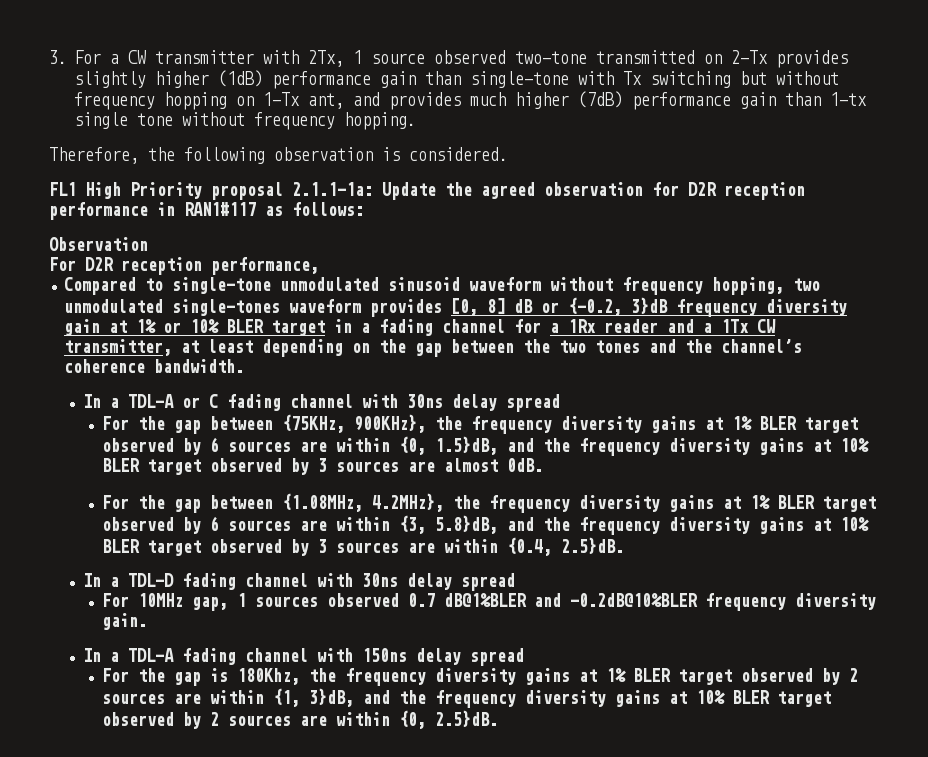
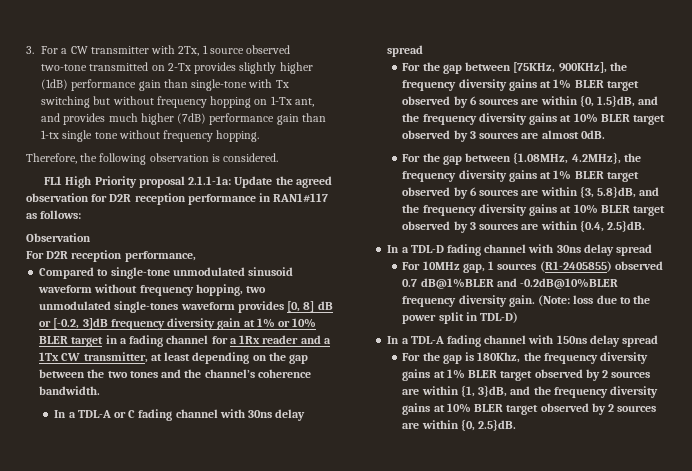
- Compared to single-tone unmodulated sinusoid waveform without frequency hopping, two unmodulated single-tones waveform provides [0, 8] dB or {-0.2, 3}dB frequency diversity gain at 1% or 10% BLER target in a fading channel for a 1Rx reader and a 1Tx CW transmitter, at least depending on the gap between the two tones and the channel’s coherence bandwidth.
+ Compared to single-tone unmodulated sinusoid waveform without frequency hopping, two unmodulated single-tones waveform provides [0, 8] dB or [-0.2, 3]dB frequency diversity gain at 1% or 10% BLER target in a fading channel for a 1Rx reader and a 1Tx CW transmitter, at least depending on the gap between the two tones and the channel’s coherence bandwidth.
- For the gap between {75KHz, 900KHz}, the frequency diversity gains at 1% BLER target observed by 6 sources are within {0, 1.5}dB, and the frequency diversity gains at 10% BLER target observed by 3 sources are almost 0dB.
+ For the gap between [75KHz, 900KHz], the frequency diversity gains at 1% BLER target observed by 6 sources are within {0, 1.5}dB, and the frequency diversity gains at 10% BLER target observed by 3 sources are almost 0dB.
- For 10MHz gap, 1 sources observed 0.7 dB@1%BLER and -0.2dB@10%BLER frequency diversity gain.
+ For 10MHz gap, 1 sources (R1-2405855) observed 0.7 dB@1%BLER and -0.2dB@10%BLER frequency diversity gain. (Note: loss due to the power split in TDL-D)

